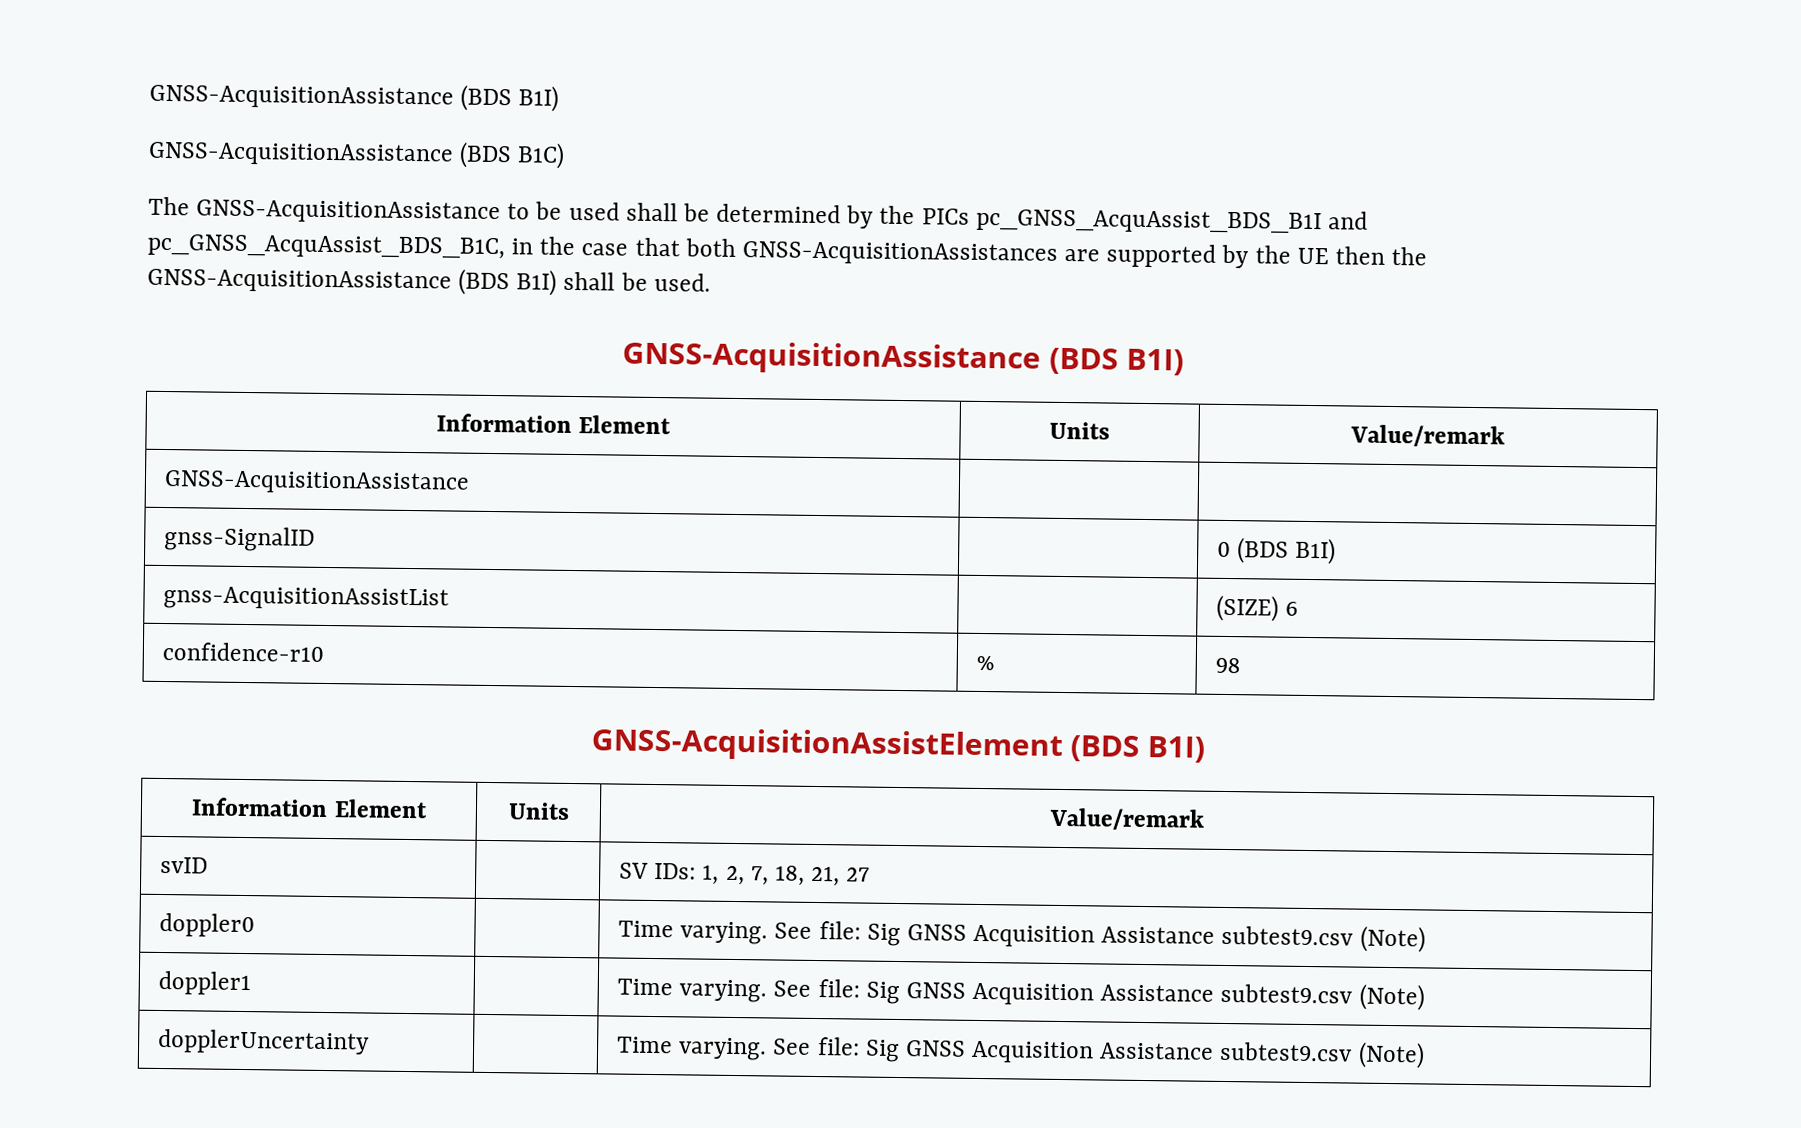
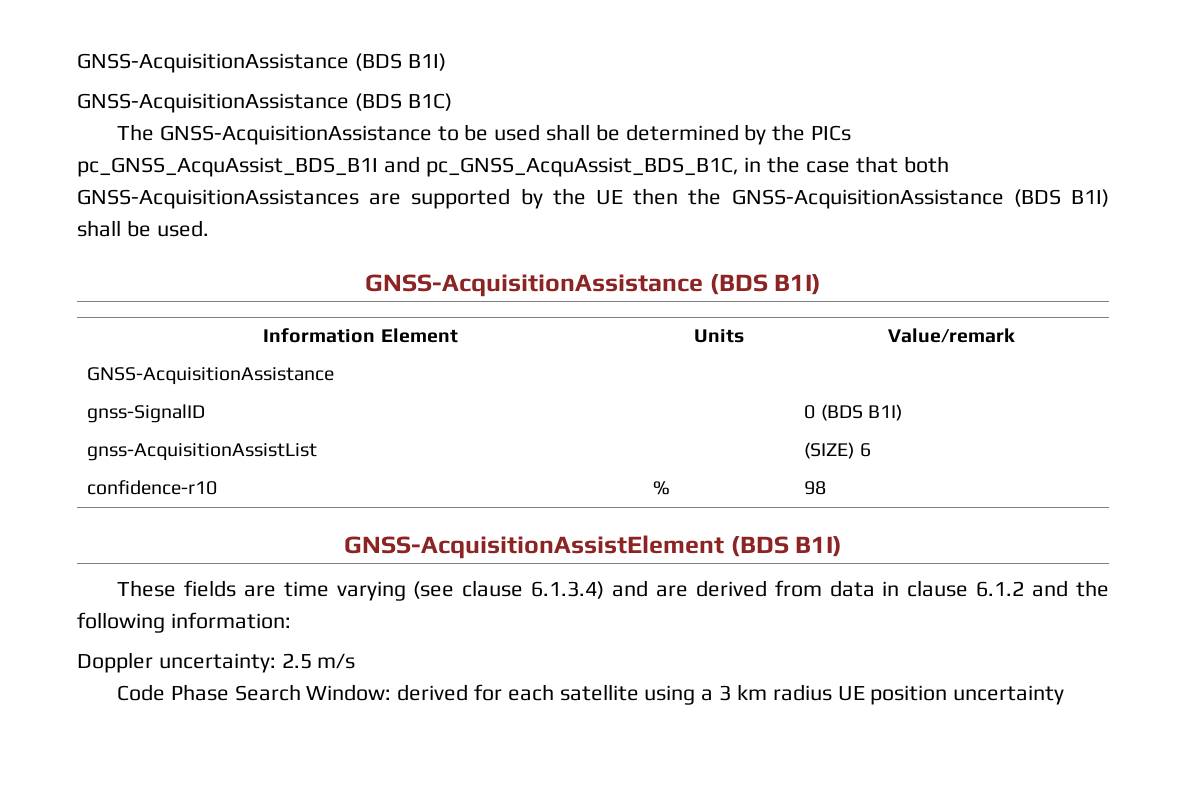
  GNSS-AcquisitionAssistElement (BDS B1I)
- Information Element | Units | Value/remark
- svID | | SV IDs: 1, 2, 7, 18, 21, 27
- doppler0 | | Time varying. See file: Sig GNSS Acquisition Assistance subtest9.csv (Note)
- doppler1 | | Time varying. See file: Sig GNSS Acquisition Assistance subtest9.csv (Note)
- dopplerUncertainty | | Time varying. See file: Sig GNSS Acquisition Assistance subtest9.csv (Note)
+ These fields are time varying (see clause 6.1.3.4) and are derived from data in clause 6.1.2 and the following information:
+ Doppler uncertainty: 2.5 m/s
+ Code Phase Search Window: derived for each satellite using a 3 km radius UE position uncertainty

